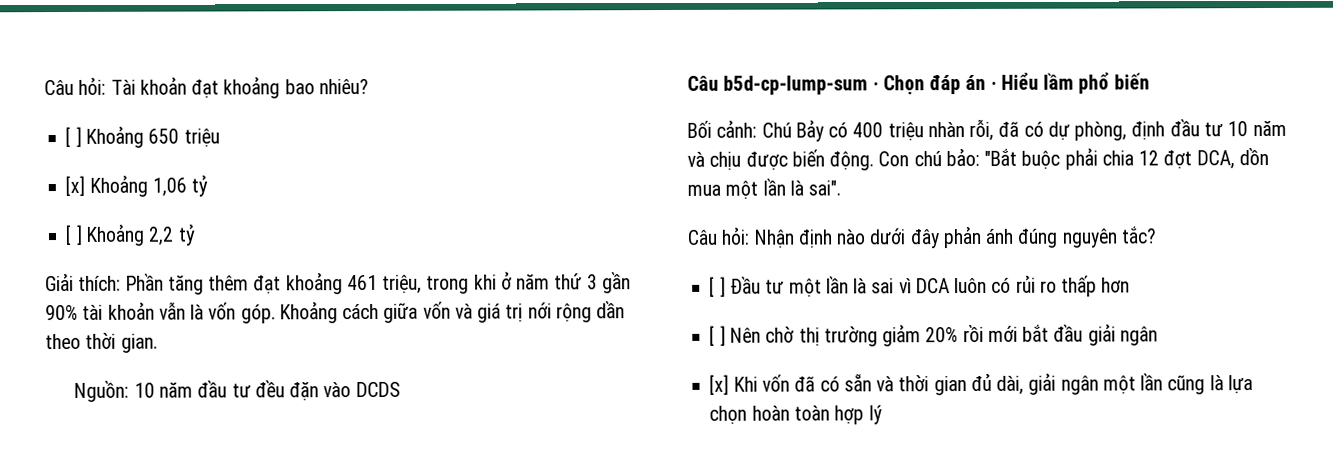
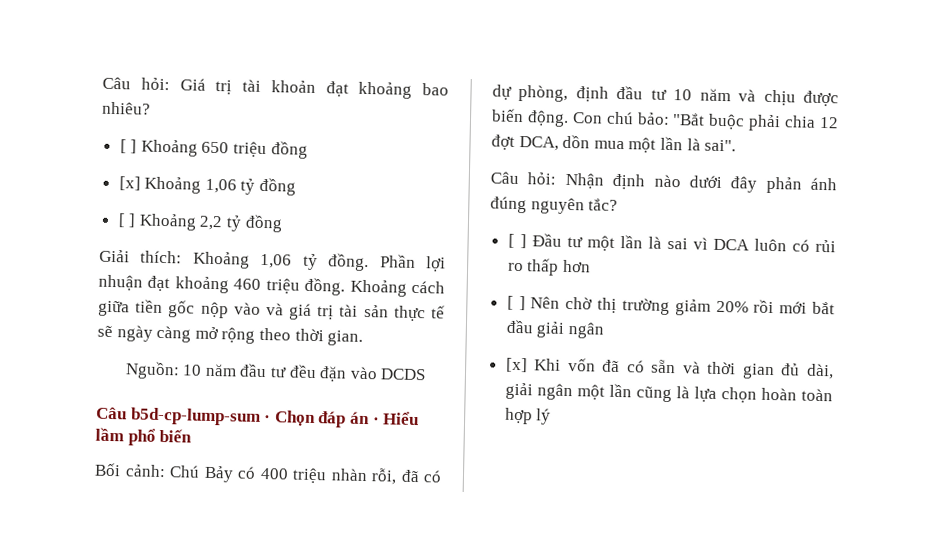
- Câu hỏi: Tài khoản đạt khoảng bao nhiêu?
+ Câu hỏi: Giá trị tài khoản đạt khoảng bao nhiêu?
- [ ] Khoảng 650 triệu
+ [ ] Khoảng 650 triệu đồng
- [x] Khoảng 1,06 tỷ
+ [x] Khoảng 1,06 tỷ đồng
- [ ] Khoảng 2,2 tỷ
+ [ ] Khoảng 2,2 tỷ đồng
- Giải thích: Phần tăng thêm đạt khoảng 461 triệu, trong khi ở năm thứ 3 gần 90% tài khoản vẫn là vốn góp. Khoảng cách giữa vốn và giá trị nới rộng dần theo thời gian.
+ Giải thích: Khoảng 1,06 tỷ đồng. Phần lợi nhuận đạt khoảng 460 triệu đồng. Khoảng cách giữa tiền gốc nộp vào và giá trị tài sản thực tế sẽ ngày càng mở rộng theo thời gian.

